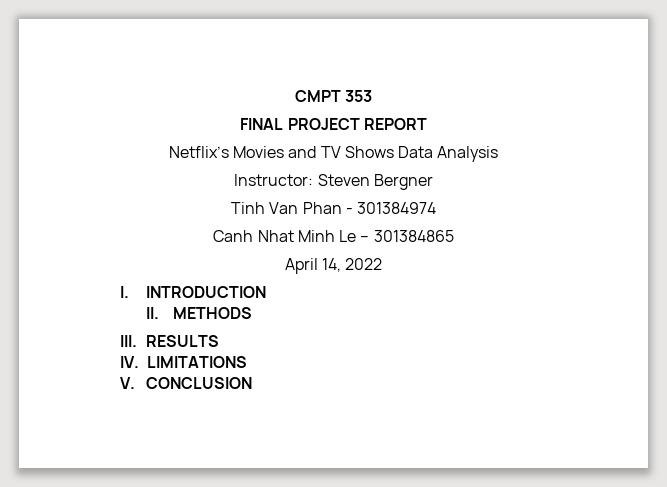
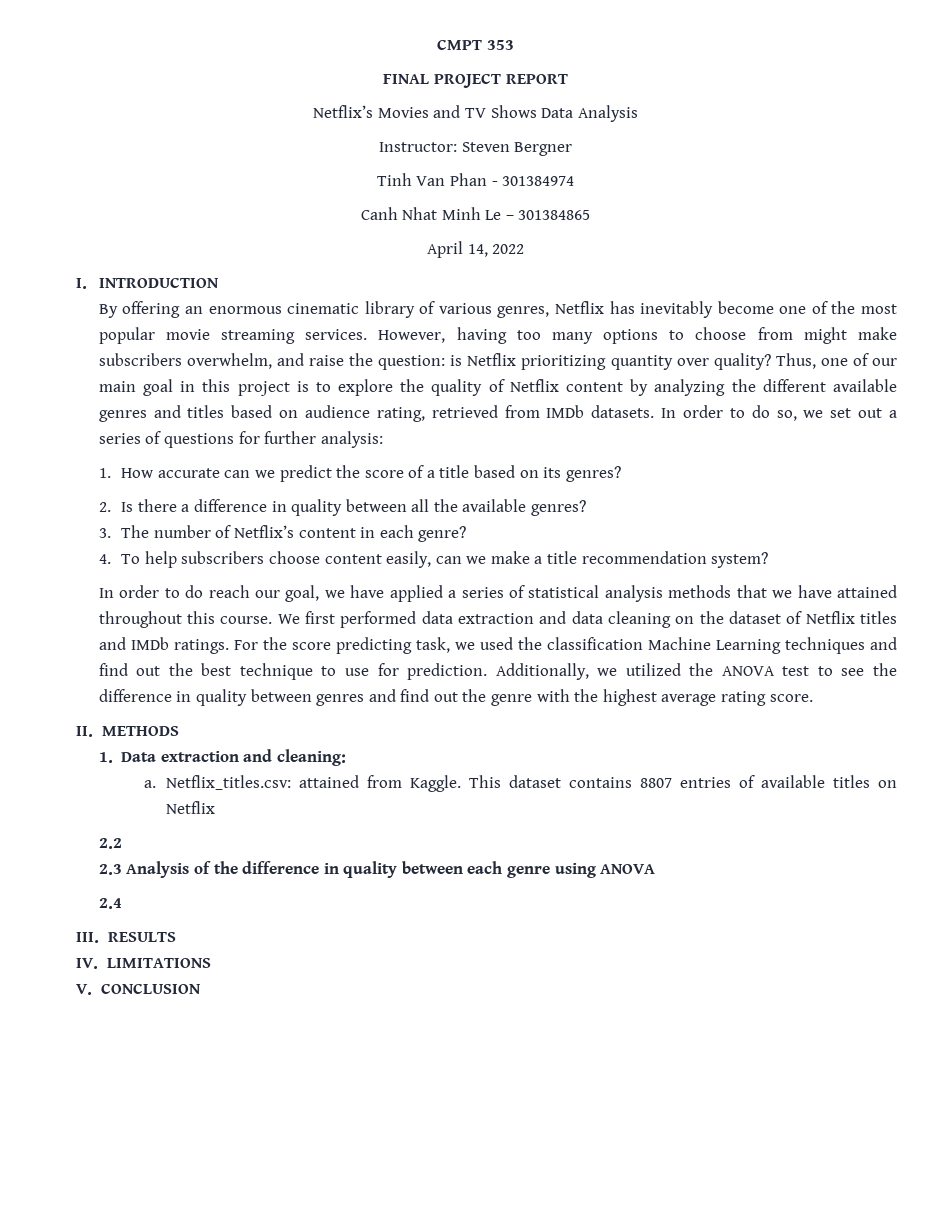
+ By offering an enormous cinematic library of various genres, Netflix has inevitably become one of the most popular movie streaming services. However, having too many options to choose from might make subscribers overwhelm, and raise the question: is Netflix prioritizing quantity over quality? Thus, one of our main goal in this project is to explore the quality of Netflix content by analyzing the different available genres and titles based on audience rating, retrieved from IMDb datasets. In order to do so, we set out a series of questions for further analysis:
+ 1. How accurate can we predict the score of a title based on its genres?
+ 2. Is there a difference in quality between all the available genres?
+ 3. The number of Netflix’s content in each genre?
+ 4. To help subscribers choose content easily, can we make a title recommendation system?
+ In order to do reach our goal, we have applied a series of statistical analysis methods that we have attained throughout this course. We first performed data extraction and data cleaning on the dataset of Netflix titles and IMDb ratings. For the score predicting task, we used the classification Machine Learning techniques and find out the best technique to use for prediction. Additionally, we utilized the ANOVA test to see the difference in quality between genres and find out the genre with the highest average rating score.
  II. METHODS
+ 1. Data extraction and cleaning:
+ a. Netflix_titles.csv: attained from Kaggle. This dataset contains 8807 entries of available titles on Netflix
+ 2.2
+ 2.3 Analysis of the difference in quality between each genre using ANOVA
+ 2.4

